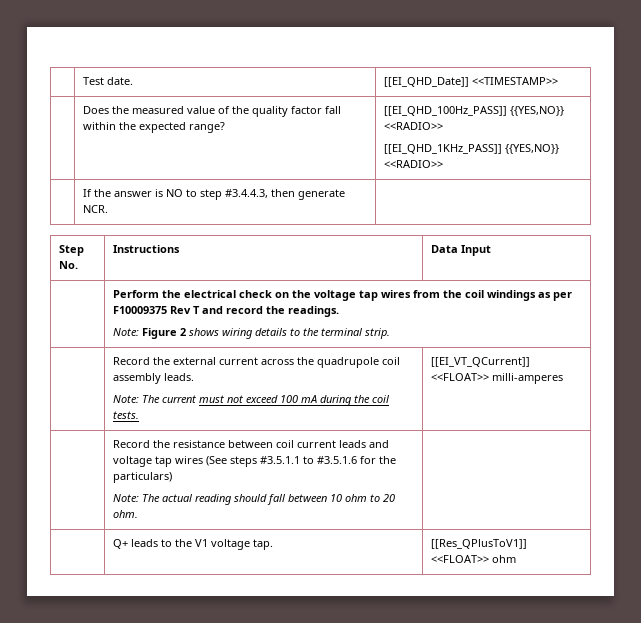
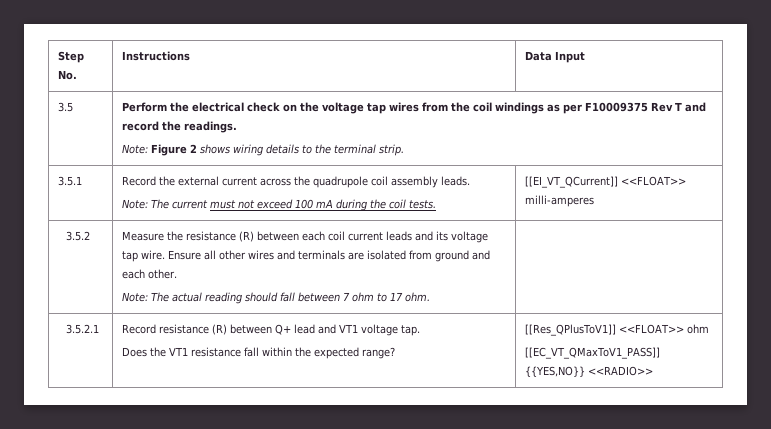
- | Test date. | [[EI_QHD_Date]] <<TIMESTAMP>>
- | Does the measured value of the quality factor fall within the expected range? | [[EI_QHD_100Hz_PASS]] {{YES,NO}} <<RADIO>>
- [[EI_QHD_1KHz_PASS]] {{YES,NO}} <<RADIO>>
- | If the answer is NO to step #3.4.4.3, then generate NCR. |
- | Perform the electrical check on the voltage tap wires from the coil windings as per F10009375 Rev T and record the readings.
+ 3.5 | Perform the electrical check on the voltage tap wires from the coil windings as per F10009375 Rev T and record the readings.
- | Record the external current across the quadrupole coil assembly leads.
+ 3.5.1 | Record the external current across the quadrupole coil assembly leads.
- | Record the resistance between coil current leads and voltage tap wires (See steps #3.5.1.1 to #3.5.1.6 for the particulars)
- Note: The actual reading should fall between 10 ohm to 20 ohm. |
+ 3.5.2 | Measure the resistance (R) between each coil current leads and its voltage tap wire. Ensure all other wires and terminals are isolated from ground and each other.
+ Note: The actual reading should fall between 7 ohm to 17 ohm. |
- | Q+ leads to the V1 voltage tap. | [[Res_QPlusToV1]] <<FLOAT>> ohm
+ 3.5.2.1 | Record resistance (R) between Q+ lead and VT1 voltage tap.
+ Does the VT1 resistance fall within the expected range? | [[Res_QPlusToV1]] <<FLOAT>> ohm
+ [[EC_VT_QMaxToV1_PASS]] {{YES,NO}} <<RADIO>>

